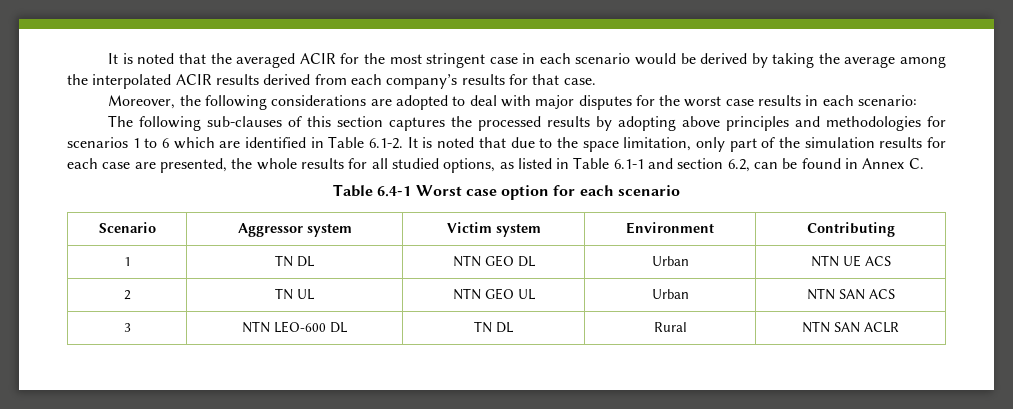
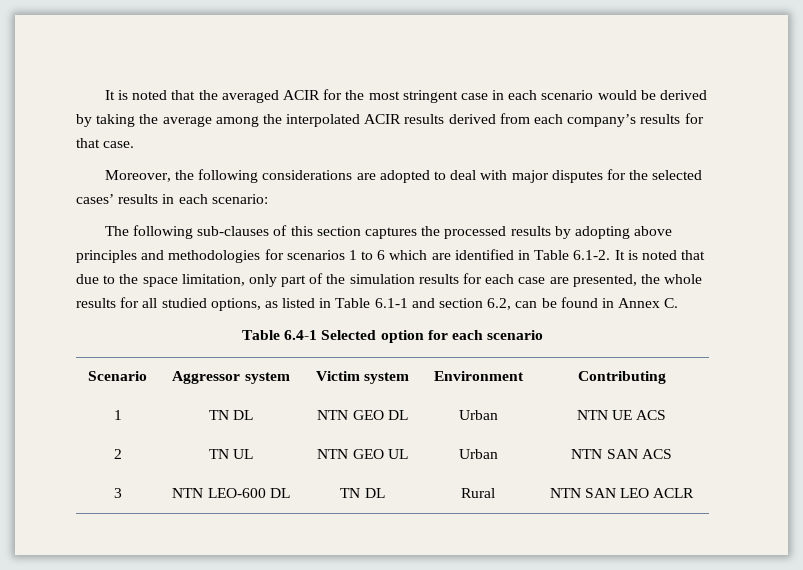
- Moreover, the following considerations are adopted to deal with major disputes for the worst case results in each scenario:
+ Moreover, the following considerations are adopted to deal with major disputes for the selected cases’ results in each scenario:
- Table 6.4-1 Worst case option for each scenario
+ Table 6.4-1 Selected option for each scenario
- 3 | NTN LEO-600 DL | TN DL | Rural | NTN SAN ACLR
+ 3 | NTN LEO-600 DL | TN DL | Rural | NTN SAN LEO ACLR

